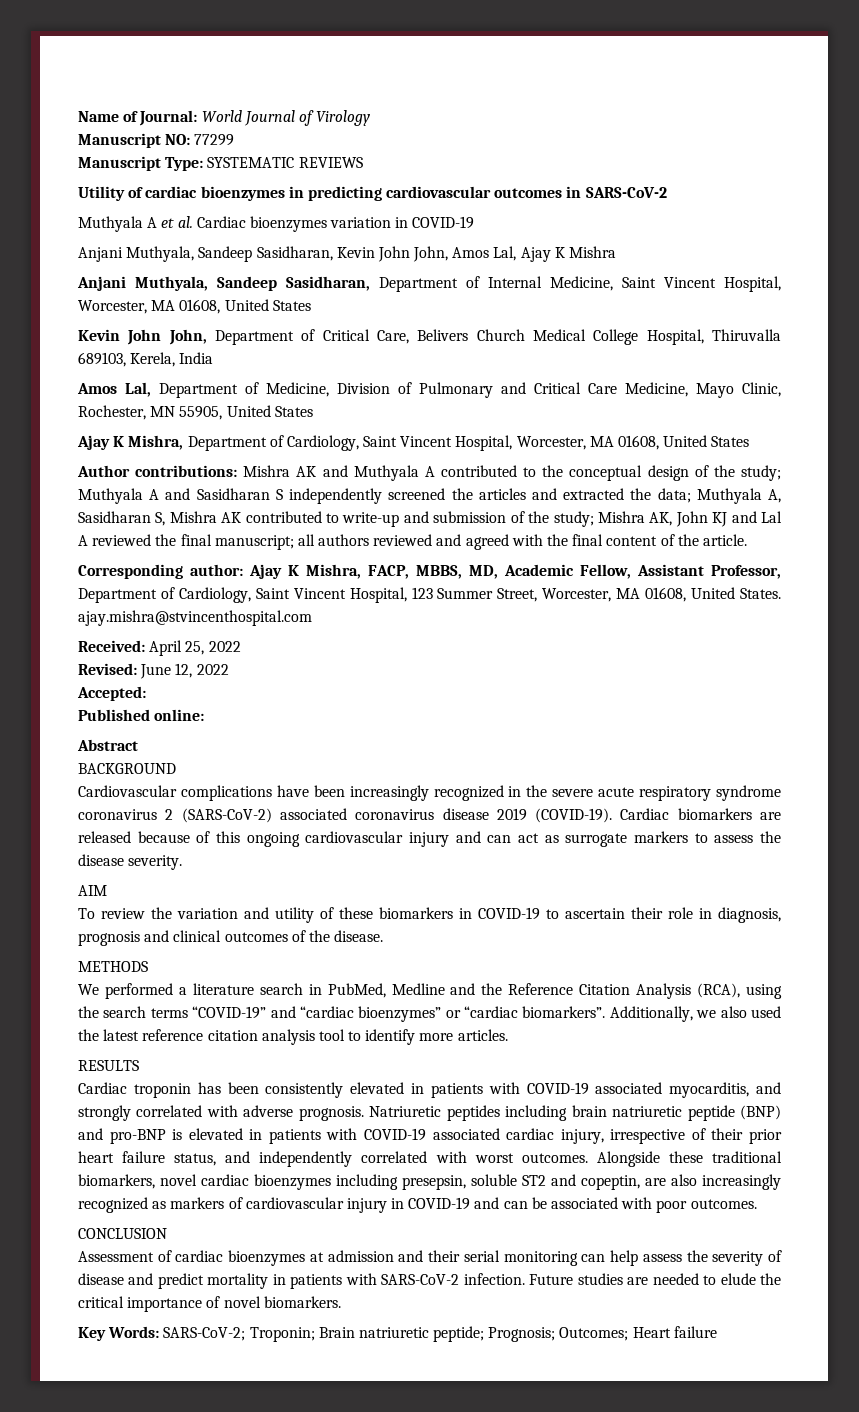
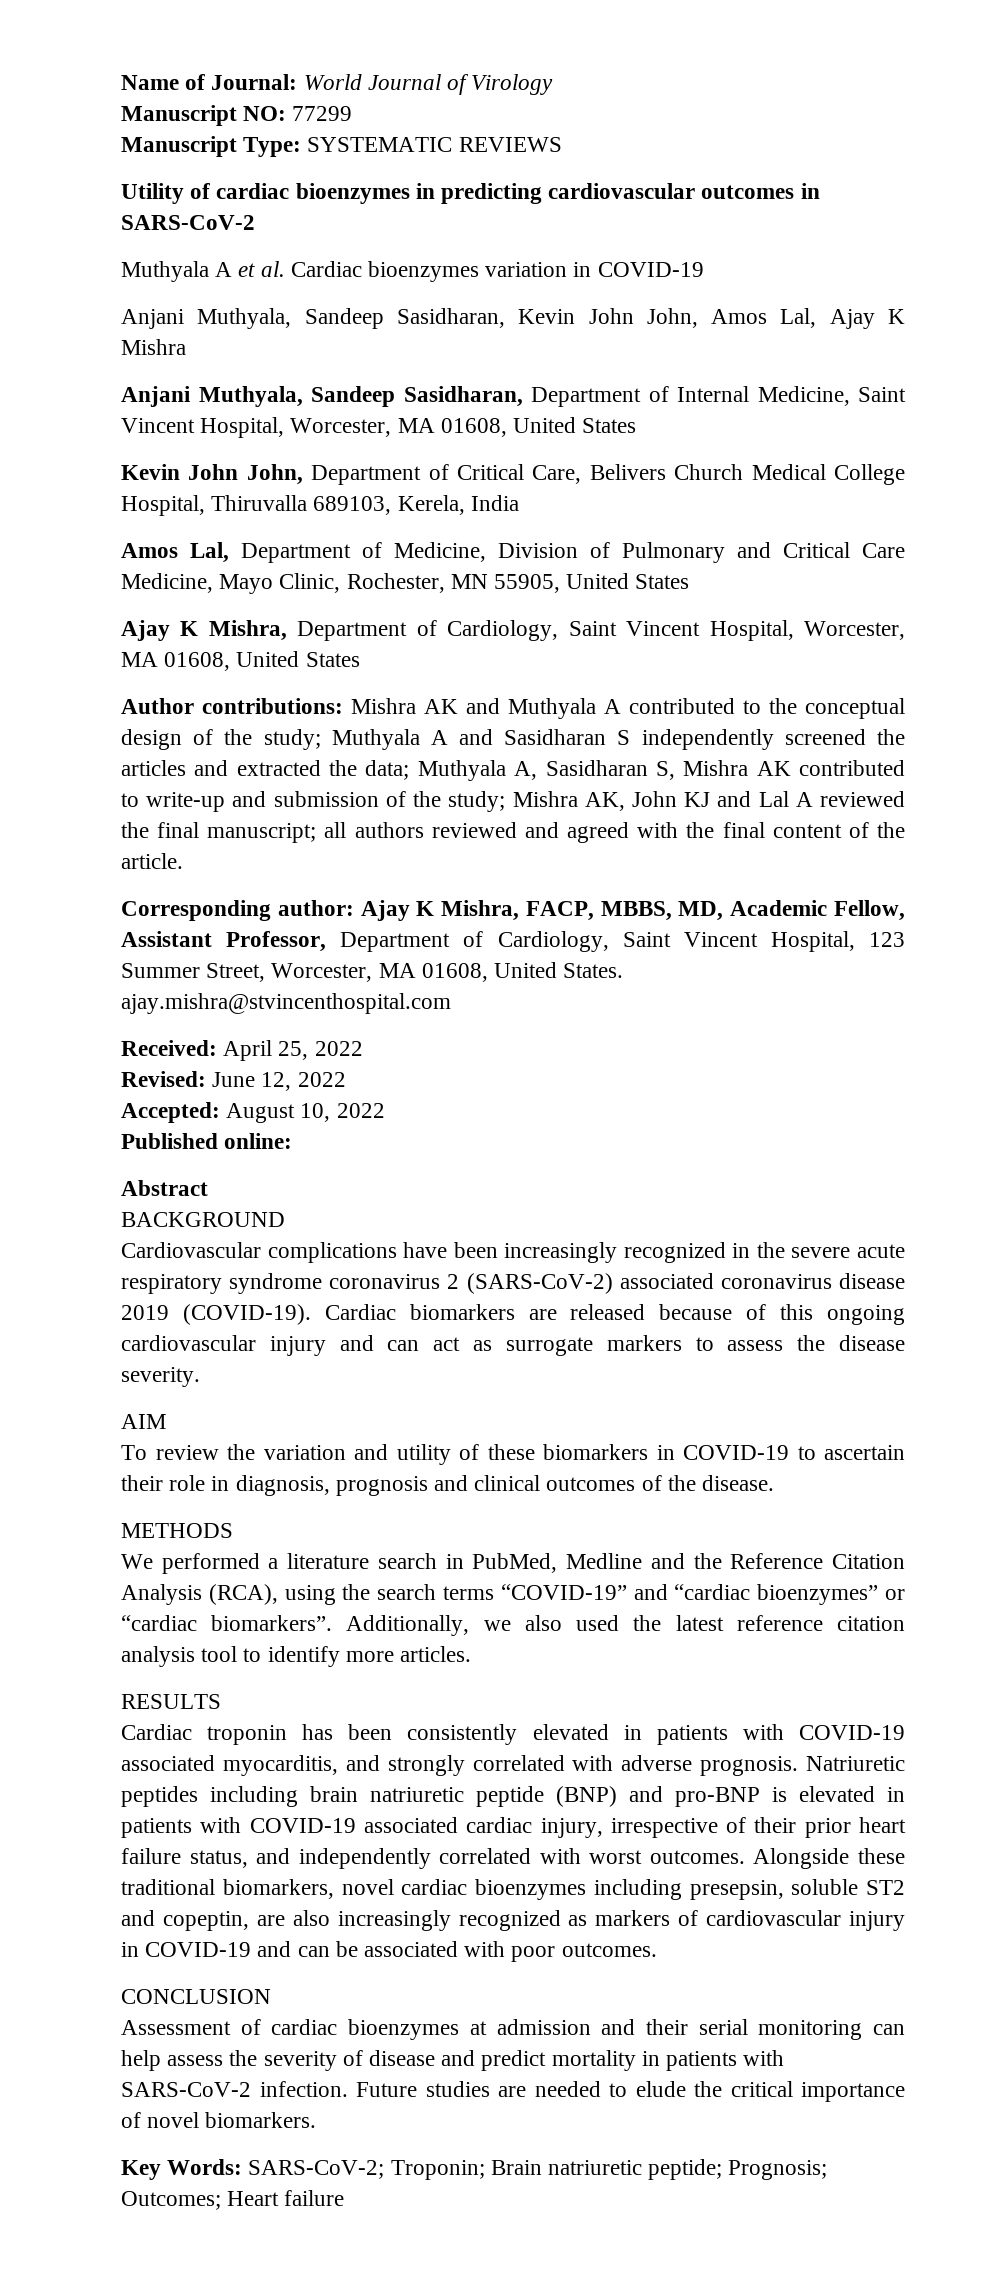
- Accepted:
+ Accepted: August 10, 2022

